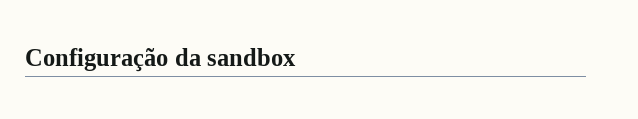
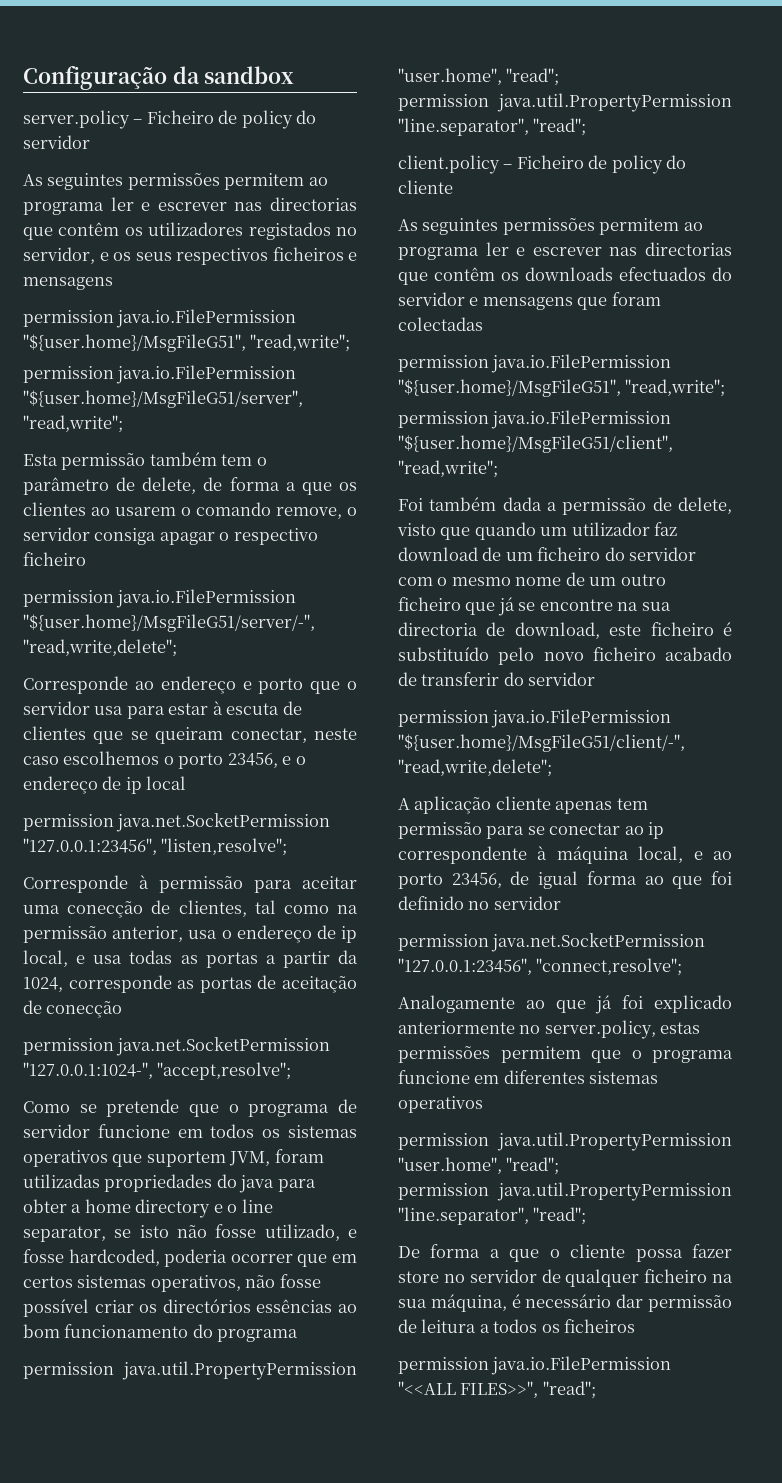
+ server.policy – Ficheiro de policy do servidor
+ As seguintes permissões permitem ao programa ler e escrever nas directorias que contêm os utilizadores registados no servidor, e os seus respectivos ficheiros e mensagens
+ permission java.io.FilePermission "${user.home}/MsgFileG51", "read,write";
+ permission java.io.FilePermission "${user.home}/MsgFileG51/server", "read,write";
+ Esta permissão também tem o parâmetro de delete, de forma a que os clientes ao usarem o comando remove, o servidor consiga apagar o respectivo ficheiro
+ permission java.io.FilePermission "${user.home}/MsgFileG51/server/-", "read,write,delete";
+ Corresponde ao endereço e porto que o servidor usa para estar à escuta de clientes que se queiram conectar, neste caso escolhemos o porto 23456, e o endereço de ip local
+ permission java.net.SocketPermission "127.0.0.1:23456", "listen,resolve";
+ Corresponde à permissão para aceitar uma conecção de clientes, tal como na permissão anterior, usa o endereço de ip local, e usa todas as portas a partir da 1024, corresponde as portas de aceitação de conecção
+ permission java.net.SocketPermission "127.0.0.1:1024-", "accept,resolve";
+ Como se pretende que o programa de servidor funcione em todos os sistemas operativos que suportem JVM, foram utilizadas propriedades do java para obter a home directory e o line separator, se isto não fosse utilizado, e fosse hardcoded, poderia ocorrer que em certos sistemas operativos, não fosse possível criar os directórios essências ao bom funcionamento do programa
+ permission java.util.PropertyPermission "user.home", "read";
+ permission java.util.PropertyPermission "line.separator", "read";
+ client.policy – Ficheiro de policy do cliente
+ As seguintes permissões permitem ao programa ler e escrever nas directorias que contêm os downloads efectuados do servidor e mensagens que foram colectadas
+ permission java.io.FilePermission "${user.home}/MsgFileG51", "read,write";
+ permission java.io.FilePermission "${user.home}/MsgFileG51/client", "read,write";
+ Foi também dada a permissão de delete, visto que quando um utilizador faz download de um ficheiro do servidor com o mesmo nome de um outro ficheiro que já se encontre na sua directoria de download, este ficheiro é substituído pelo novo ficheiro acabado de transferir do servidor
+ permission java.io.FilePermission "${user.home}/MsgFileG51/client/-", "read,write,delete";
+ A aplicação cliente apenas tem permissão para se conectar ao ip correspondente à máquina local, e ao porto 23456, de igual forma ao que foi definido no servidor
+ permission java.net.SocketPermission "127.0.0.1:23456", "connect,resolve";
+ Analogamente ao que já foi explicado anteriormente no server.policy, estas permissões permitem que o programa funcione em diferentes sistemas operativos
+ permission java.util.PropertyPermission "user.home", "read";
+ permission java.util.PropertyPermission "line.separator", "read";
+ De forma a que o cliente possa fazer store no servidor de qualquer ficheiro na sua máquina, é necessário dar permissão de leitura a todos os ficheiros
+ permission java.io.FilePermission "<<ALL FILES>>", "read";

